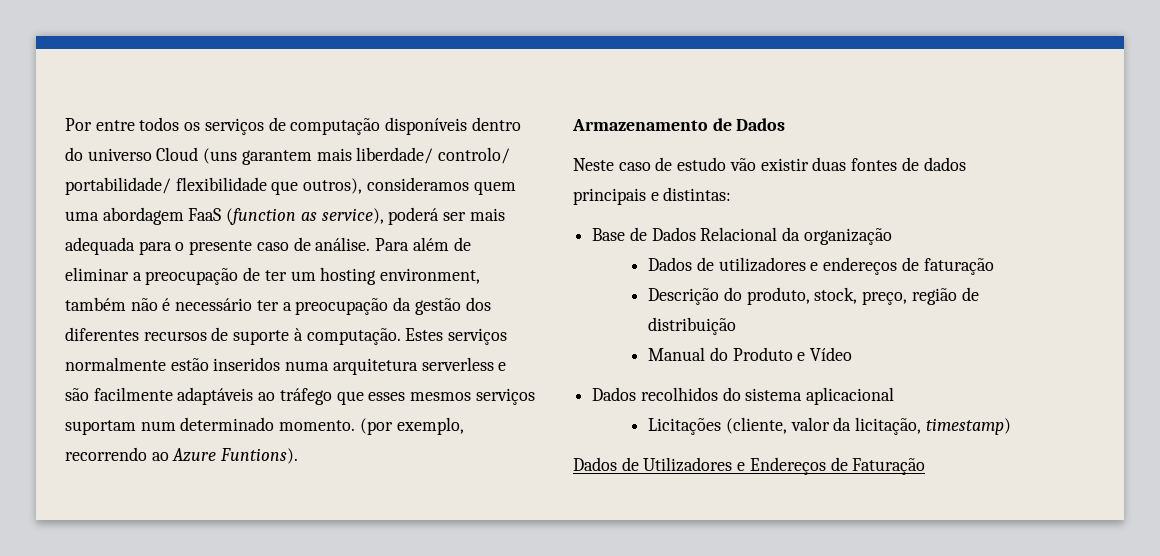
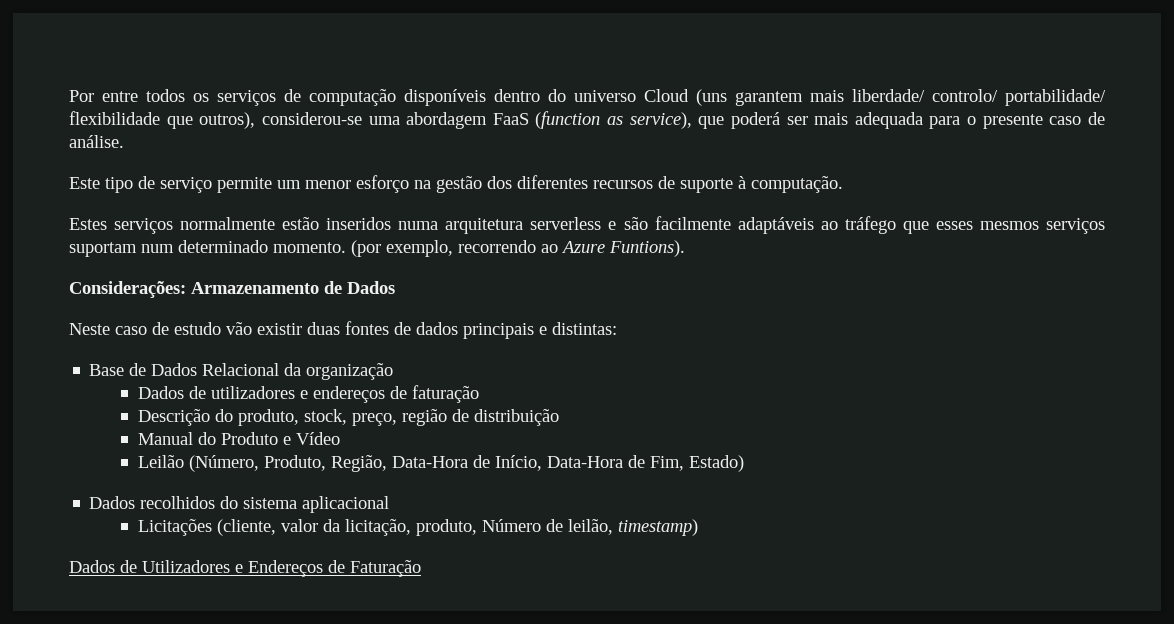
- Por entre todos os serviços de computação disponíveis dentro do universo Cloud (uns garantem mais liberdade/ controlo/ portabilidade/ flexibilidade que outros), consideramos quem uma abordagem FaaS (function as service), poderá ser mais adequada para o presente caso de análise. Para além de eliminar a preocupação de ter um hosting environment, também não é necessário ter a preocupação da gestão dos diferentes recursos de suporte à computação. Estes serviços normalmente estão inseridos numa arquitetura serverless e são facilmente adaptáveis ao tráfego que esses mesmos serviços suportam num determinado momento.
+ Por entre todos os serviços de computação disponíveis dentro do universo Cloud (uns garantem mais liberdade/ controlo/ portabilidade/ flexibilidade que outros), considerou-se uma abordagem FaaS (function as service), que poderá ser mais adequada para o presente caso de análise.
+ Este tipo de serviço permite um menor esforço na gestão dos diferentes recursos de suporte à computação.
+ Estes serviços normalmente estão inseridos numa arquitetura serverless e são facilmente adaptáveis ao tráfego que esses mesmos serviços suportam num determinado momento.
- Armazenamento de Dados
+ Considerações: Armazenamento de Dados
+ Leilão (Número, Produto, Região, Data-Hora de Início, Data-Hora de Fim, Estado)
- Licitações (cliente, valor da licitação, timestamp)
+ Licitações (cliente, valor da licitação, produto, Número de leilão, timestamp)

